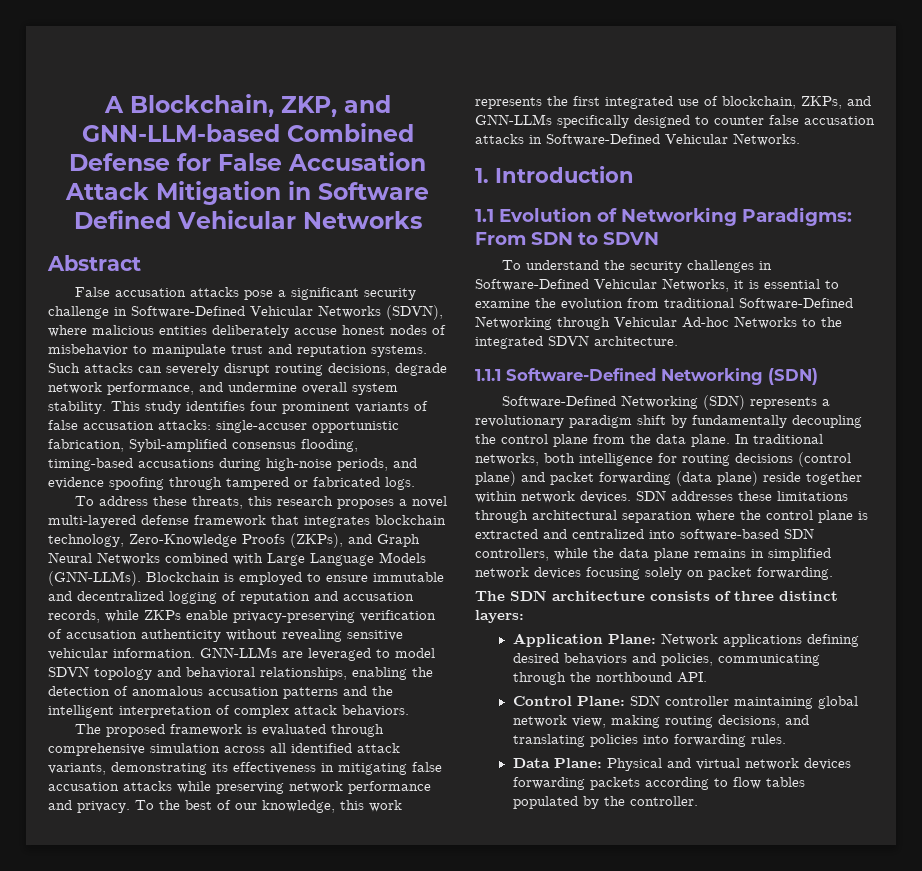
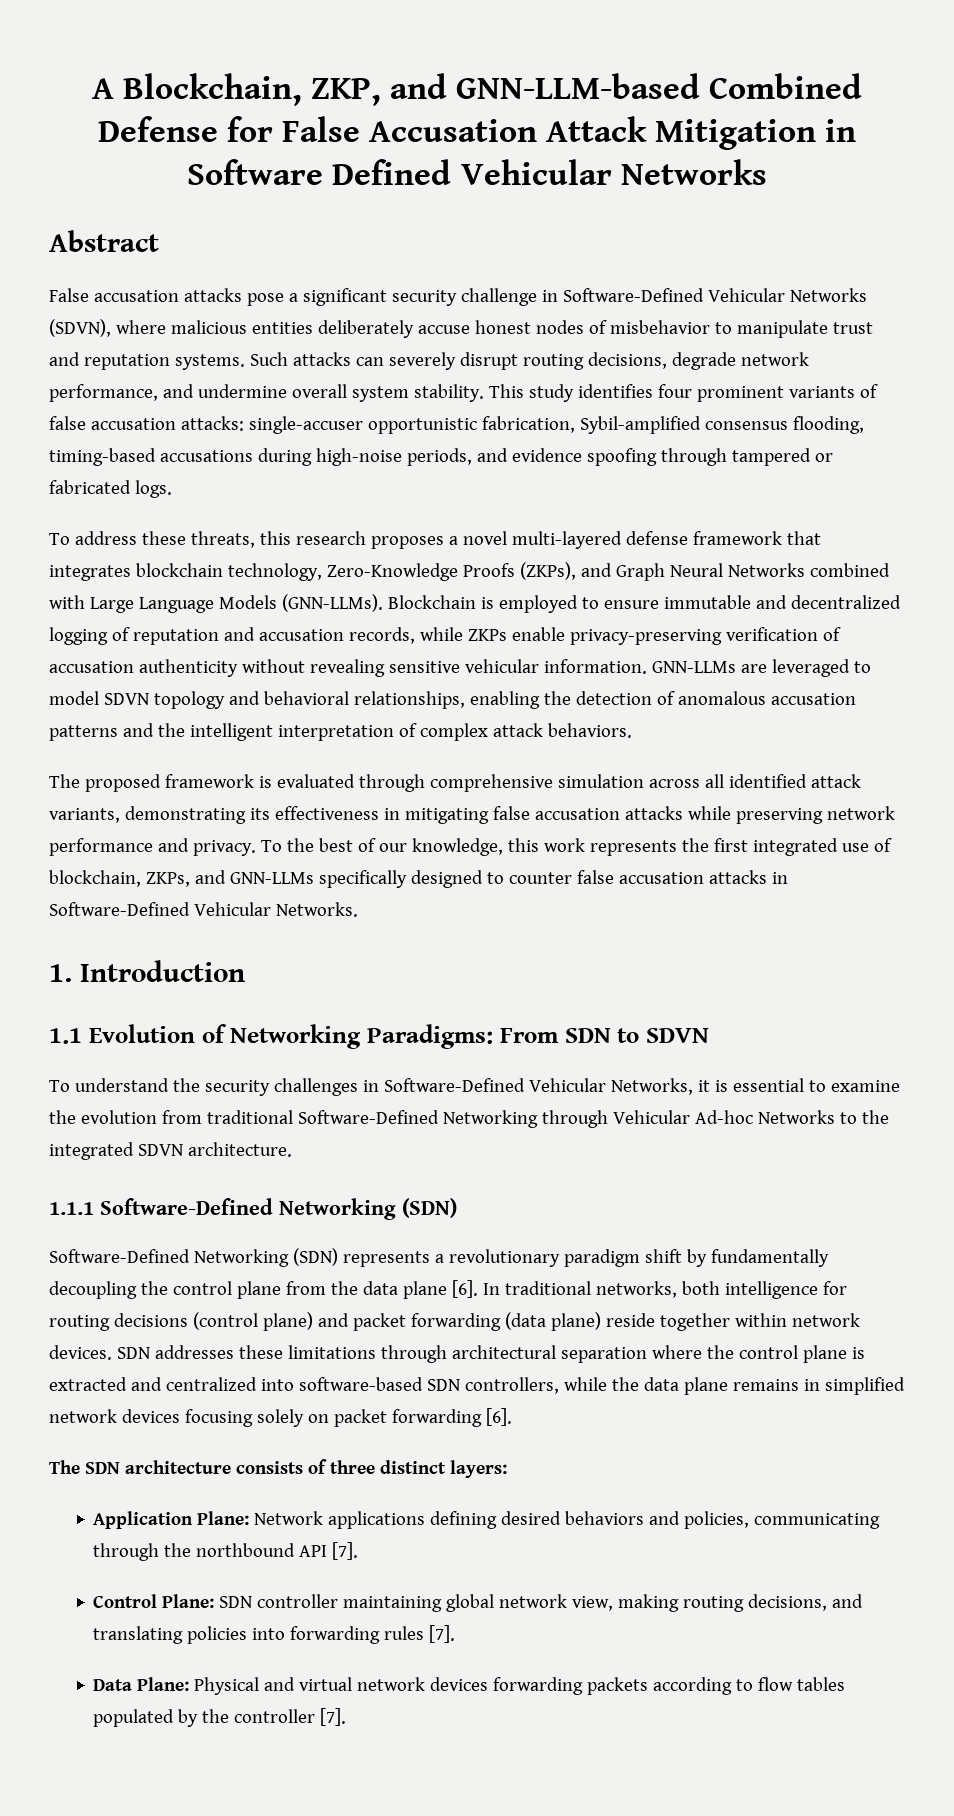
- Software-Defined Networking (SDN) represents a revolutionary paradigm shift by fundamentally decoupling the control plane from the data plane.
+ Software-Defined Networking (SDN) represents a revolutionary paradigm shift by fundamentally decoupling the control plane from the data plane [6].
- SDN addresses these limitations through architectural separation where the control plane is extracted and centralized into software-based SDN controllers, while the data plane remains in simplified network devices focusing solely on packet forwarding.
+ SDN addresses these limitations through architectural separation where the control plane is extracted and centralized into software-based SDN controllers, while the data plane remains in simplified network devices focusing solely on packet forwarding [6].
- Application Plane: Network applications defining desired behaviors and policies, communicating through the northbound API.
+ Application Plane: Network applications defining desired behaviors and policies, communicating through the northbound API [7].
- Control Plane: SDN controller maintaining global network view, making routing decisions, and translating policies into forwarding rules.
+ Control Plane: SDN controller maintaining global network view, making routing decisions, and translating policies into forwarding rules [7].
- Data Plane: Physical and virtual network devices forwarding packets according to flow tables populated by the controller.
+ Data Plane: Physical and virtual network devices forwarding packets according to flow tables populated by the controller [7].

